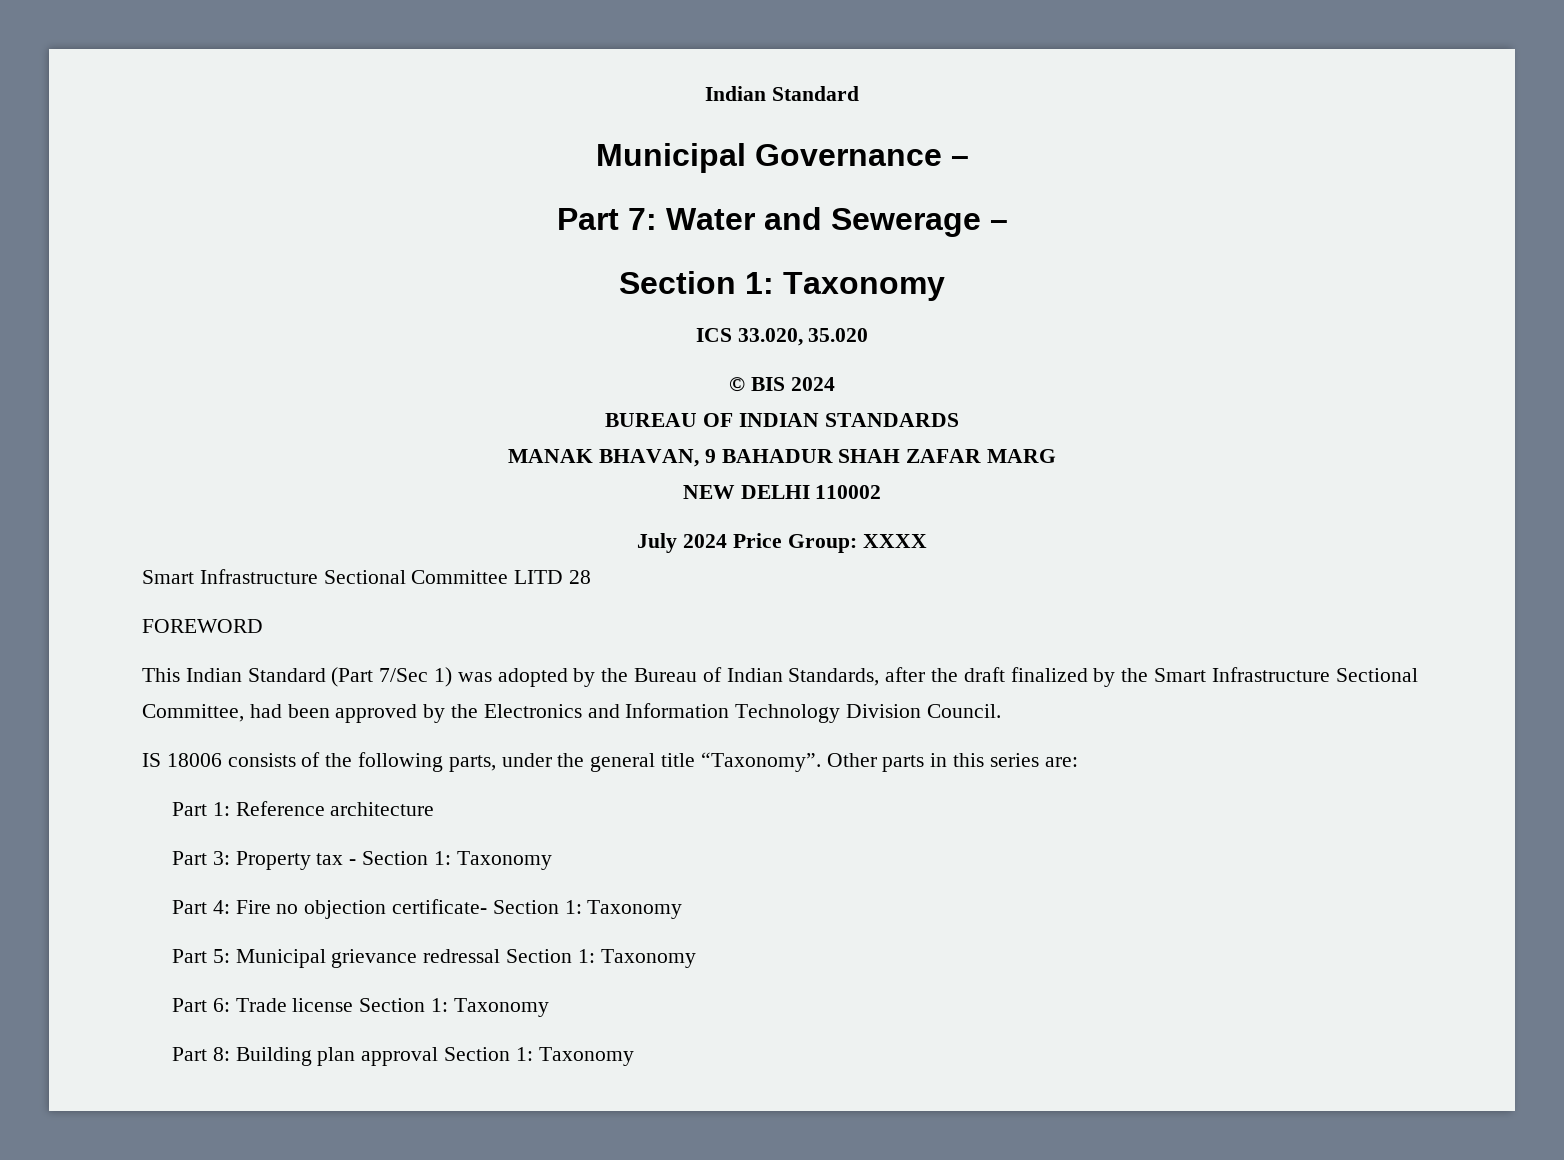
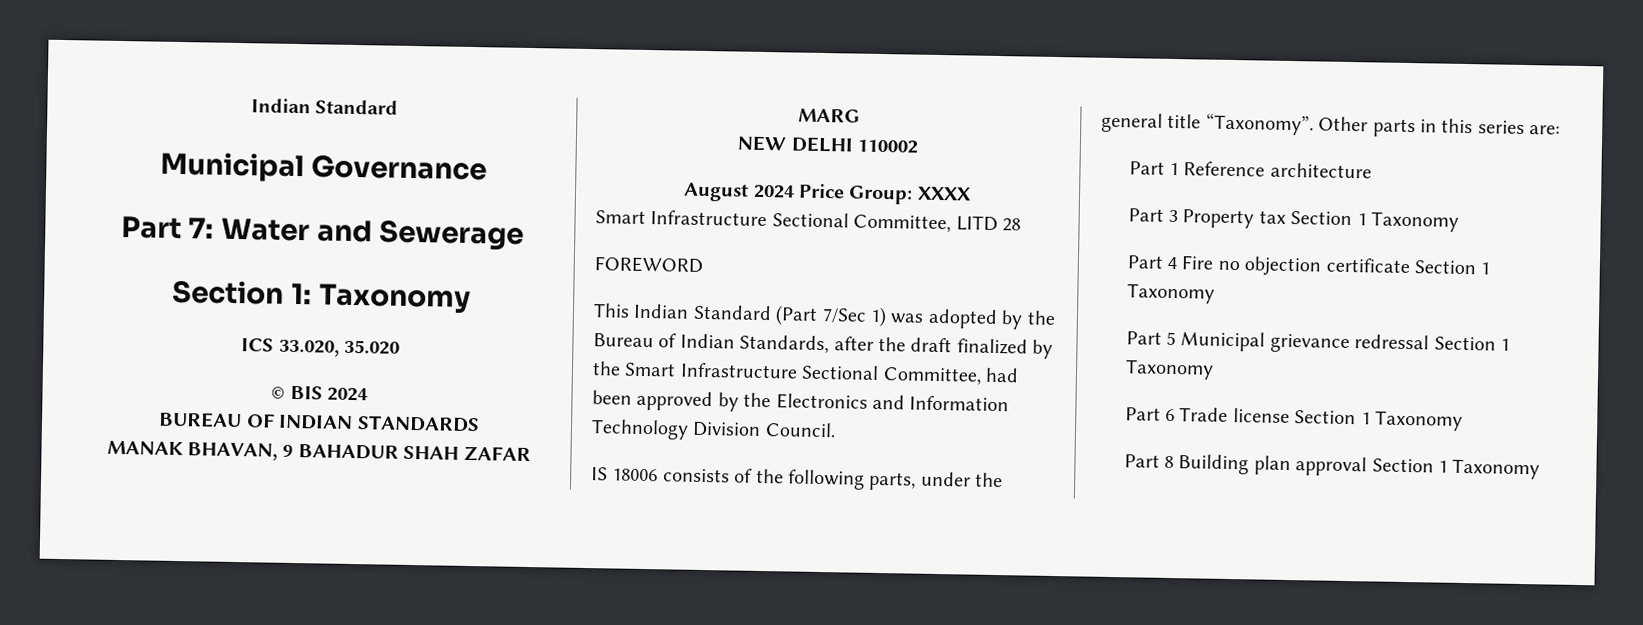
- Municipal Governance –
+ Municipal Governance
- Part 7: Water and Sewerage –
+ Part 7: Water and Sewerage
- July 2024 Price Group: XXXX
+ August 2024 Price Group: XXXX
- Smart Infrastructure Sectional Committee LITD 28
+ Smart Infrastructure Sectional Committee, LITD 28
- Part 1: Reference architecture
+ Part 1 Reference architecture
- Part 3: Property tax - Section 1: Taxonomy
- Part 4: Fire no objection certificate- Section 1: Taxonomy
- Part 5: Municipal grievance redressal Section 1: Taxonomy
- Part 6: Trade license Section 1: Taxonomy
- Part 8: Building plan approval Section 1: Taxonomy
+ Part 3 Property tax Section 1 Taxonomy
+ Part 4 Fire no objection certificate Section 1 Taxonomy
+ Part 5 Municipal grievance redressal Section 1 Taxonomy
+ Part 6 Trade license Section 1 Taxonomy
+ Part 8 Building plan approval Section 1 Taxonomy

